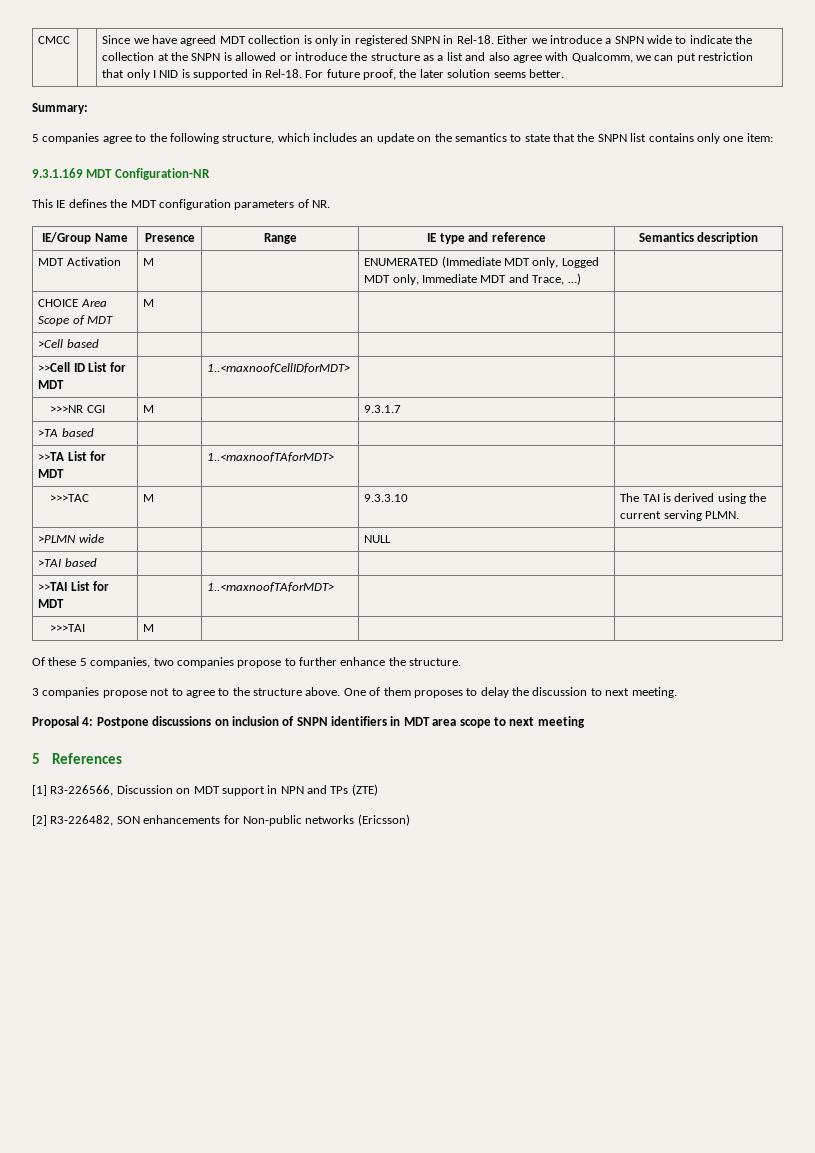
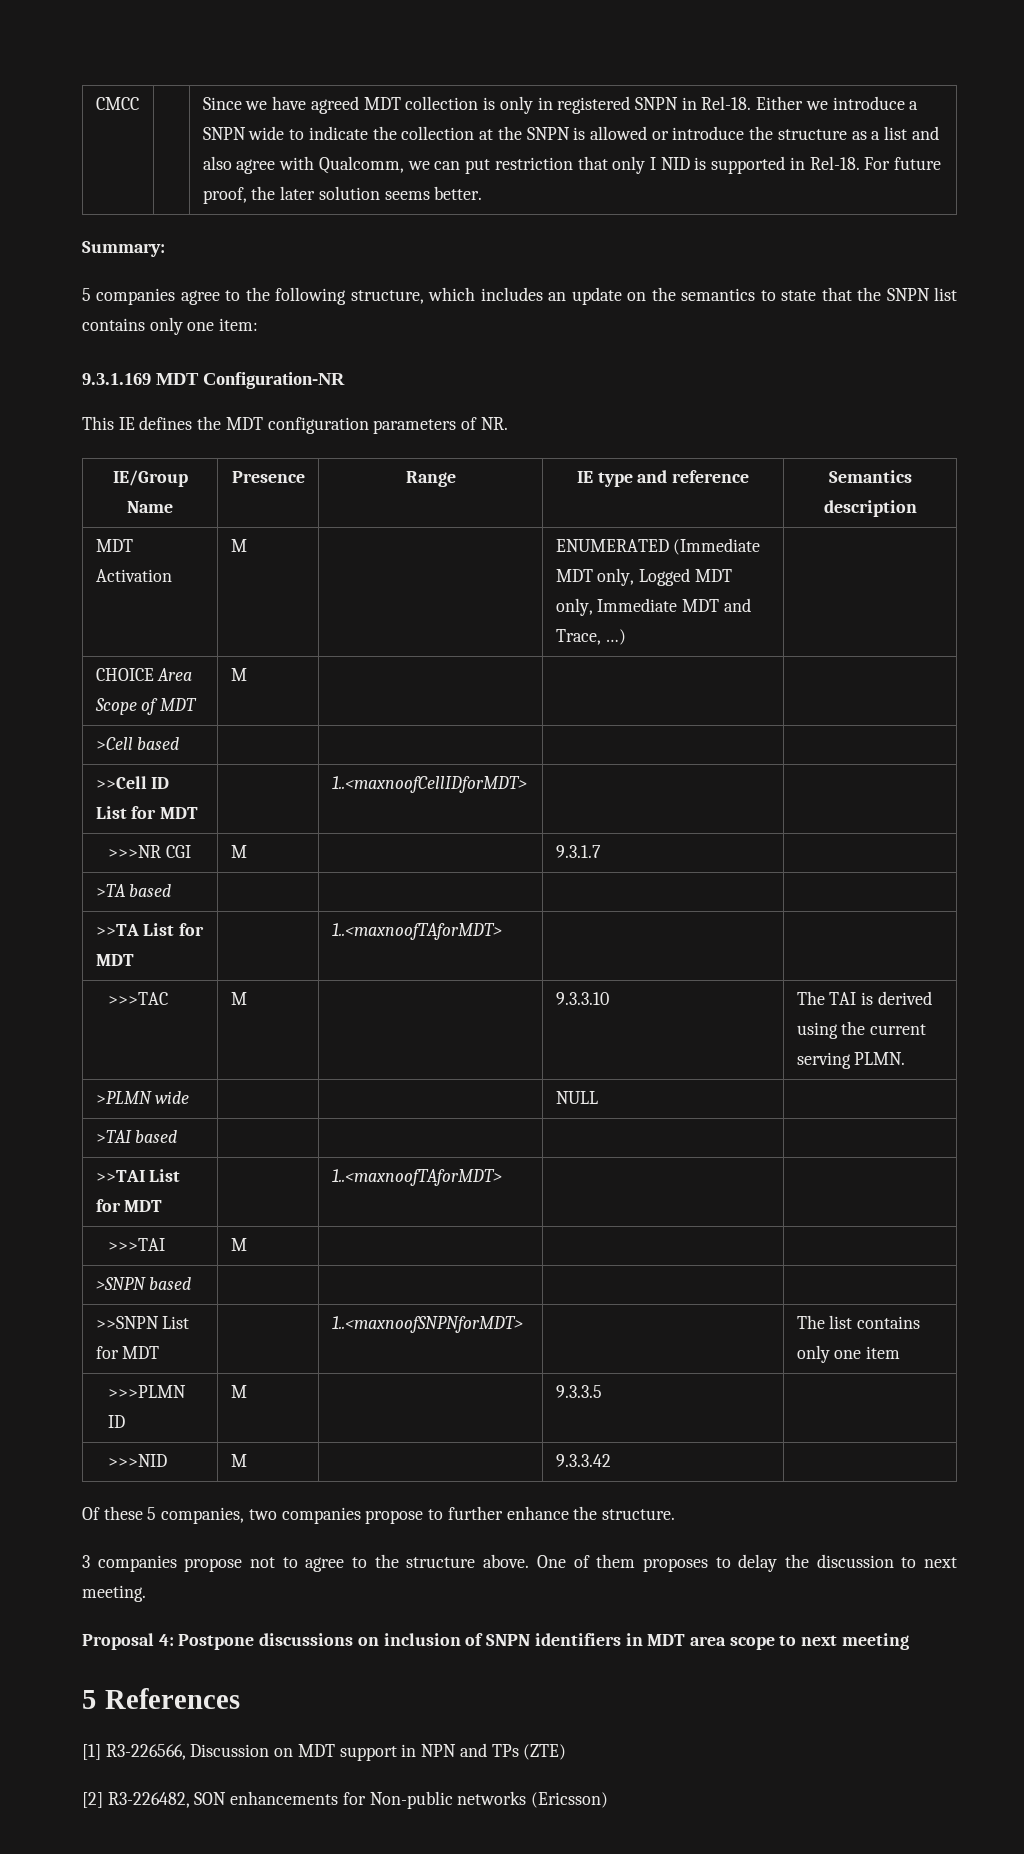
+ >SNPN based | | | |
+ >>SNPN List for MDT | | 1..<maxnoofSNPNforMDT> | | The list contains only one item
+ >>>PLMN ID | M | | 9.3.3.5 |
+ >>>NID | M | | 9.3.3.42 |

